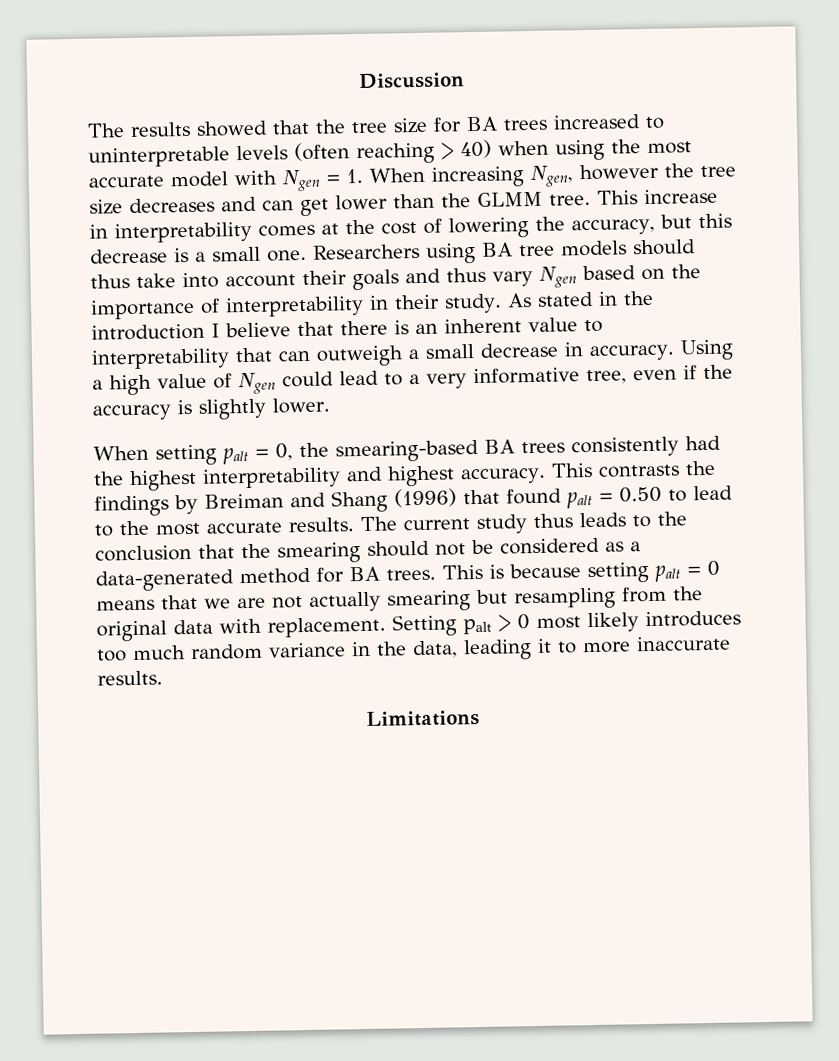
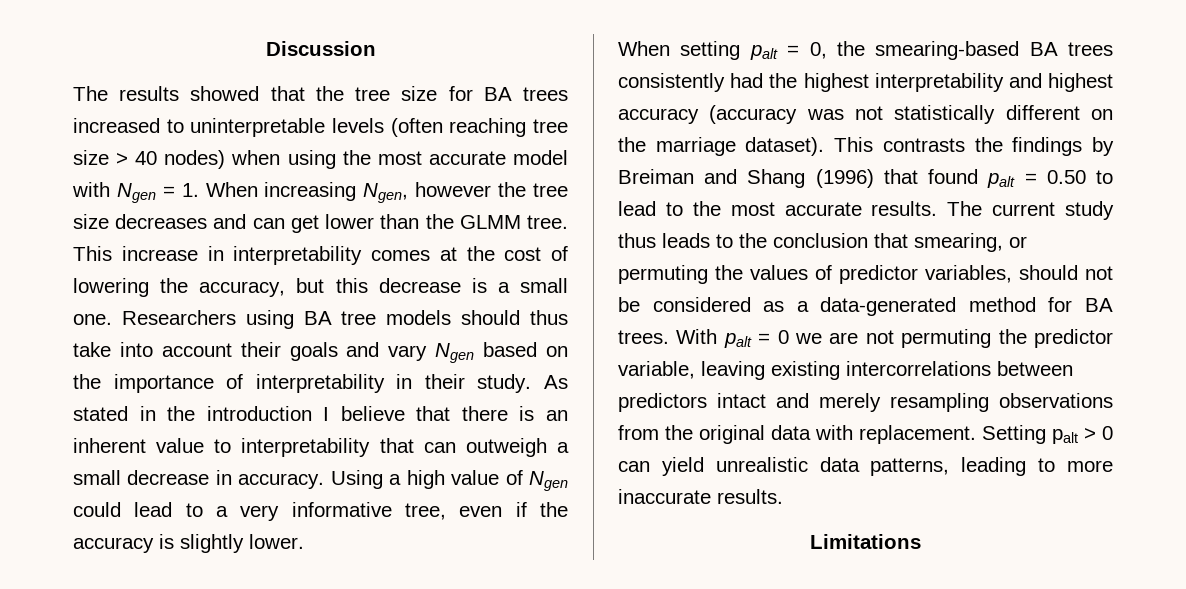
- The results showed that the tree size for BA trees increased to uninterpretable levels (often reaching > 40) when using the most accurate model with Ngen = 1. When increasing Ngen, however the tree size decreases and can get lower than the GLMM tree.
+ The results showed that the tree size for BA trees increased to uninterpretable levels (often reaching tree size > 40 nodes) when using the most accurate model with Ngen = 1. When increasing Ngen, however the tree size decreases and can get lower than the GLMM tree.
- Researchers using BA tree models should thus take into account their goals and thus vary Ngen based on the importance of interpretability in their study.
+ Researchers using BA tree models should thus take into account their goals and vary Ngen based on the importance of interpretability in their study.
- When setting palt = 0, the smearing-based BA trees consistently had the highest interpretability and highest accuracy.
+ When setting palt = 0, the smearing-based BA trees consistently had the highest interpretability and highest accuracy (accuracy was not statistically different on the marriage dataset).
- The current study thus leads to the conclusion that the smearing should not be considered as a data-generated method for BA trees.
+ The current study thus leads to the conclusion that smearing, or permuting the values of predictor variables, should not be considered as a data-generated method for BA trees.
- This is because setting palt = 0 means that we are not actually smearing but resampling from the original data with replacement.
+ With palt = 0 we are not permuting the predictor variable, leaving existing intercorrelations between predictors intact and merely resampling observations from the original data with replacement.
- Setting palt > 0 most likely introduces too much random variance in the data, leading it to more inaccurate results.
+ Setting palt > 0 can yield unrealistic data patterns, leading to more inaccurate results.

